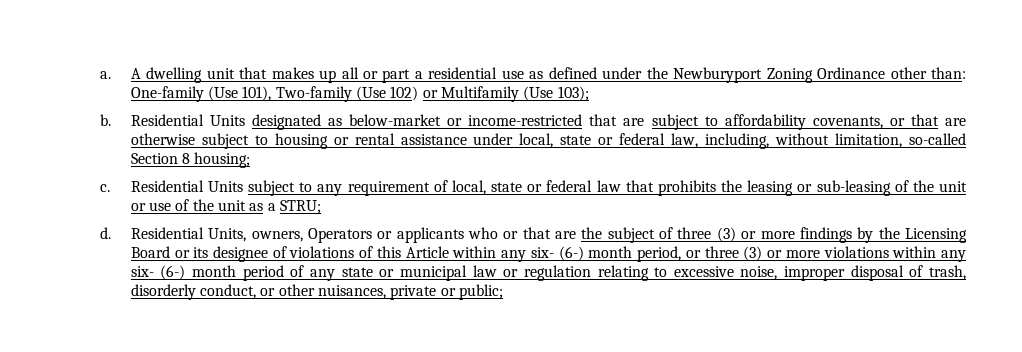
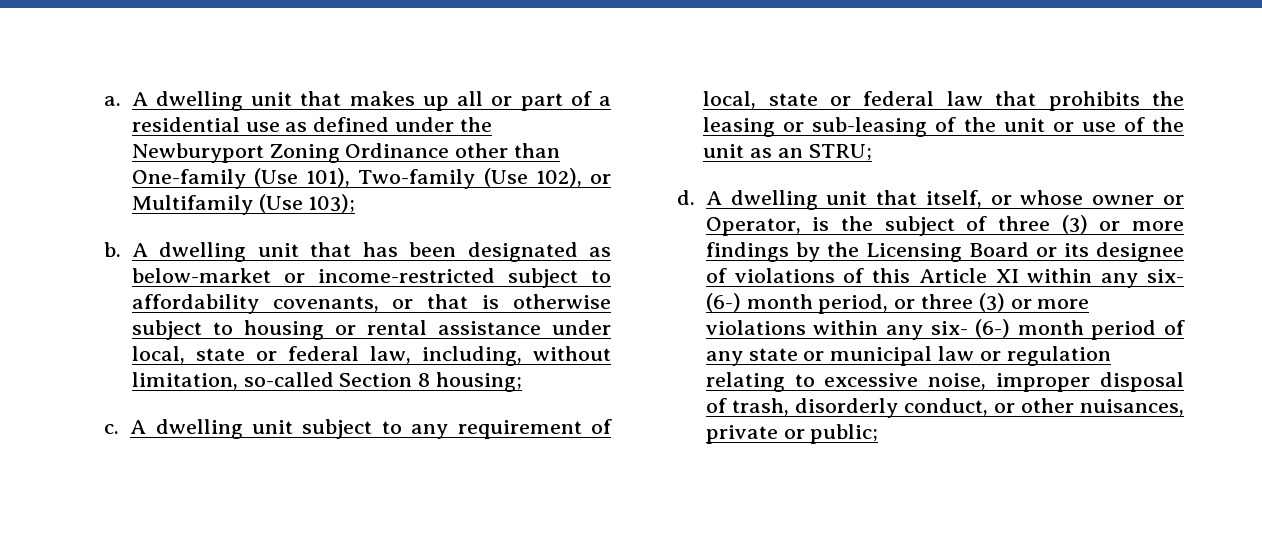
- A dwelling unit that makes up all or part a residential use as defined under the Newburyport Zoning Ordinance other than: One-family (Use 101), Two-family (Use 102) or Multifamily (Use 103);
+ A dwelling unit that makes up all or part of a residential use as defined under the Newburyport Zoning Ordinance other than One-family (Use 101), Two-family (Use 102), or Multifamily (Use 103);
- Residential Units designated as below-market or income-restricted that are subject to affordability covenants, or that are otherwise subject to housing or rental assistance under local, state or federal law, including, without limitation, so-called Section 8 housing;
+ A dwelling unit that has been designated as below-market or income-restricted subject to affordability covenants, or that is otherwise subject to housing or rental assistance under local, state or federal law, including, without limitation, so-called Section 8 housing;
- Residential Units subject to any requirement of local, state or federal law that prohibits the leasing or sub-leasing of the unit or use of the unit as a STRU;
+ A dwelling unit subject to any requirement of local, state or federal law that prohibits the leasing or sub-leasing of the unit or use of the unit as an STRU;
- Residential Units, owners, Operators or applicants who or that are the subject of three (3) or more findings by the Licensing Board or its designee of violations of this Article within any six- (6-) month period, or three (3) or more violations within any six- (6-) month period of any state or municipal law or regulation relating to excessive noise, improper disposal of trash, disorderly conduct, or other nuisances, private or public;
+ A dwelling unit that itself, or whose owner or Operator, is the subject of three (3) or more findings by the Licensing Board or its designee of violations of this Article XI within any six- (6-) month period, or three (3) or more violations within any six- (6-) month period of any state or municipal law or regulation relating to excessive noise, improper disposal of trash, disorderly conduct, or other nuisances, private or public;

